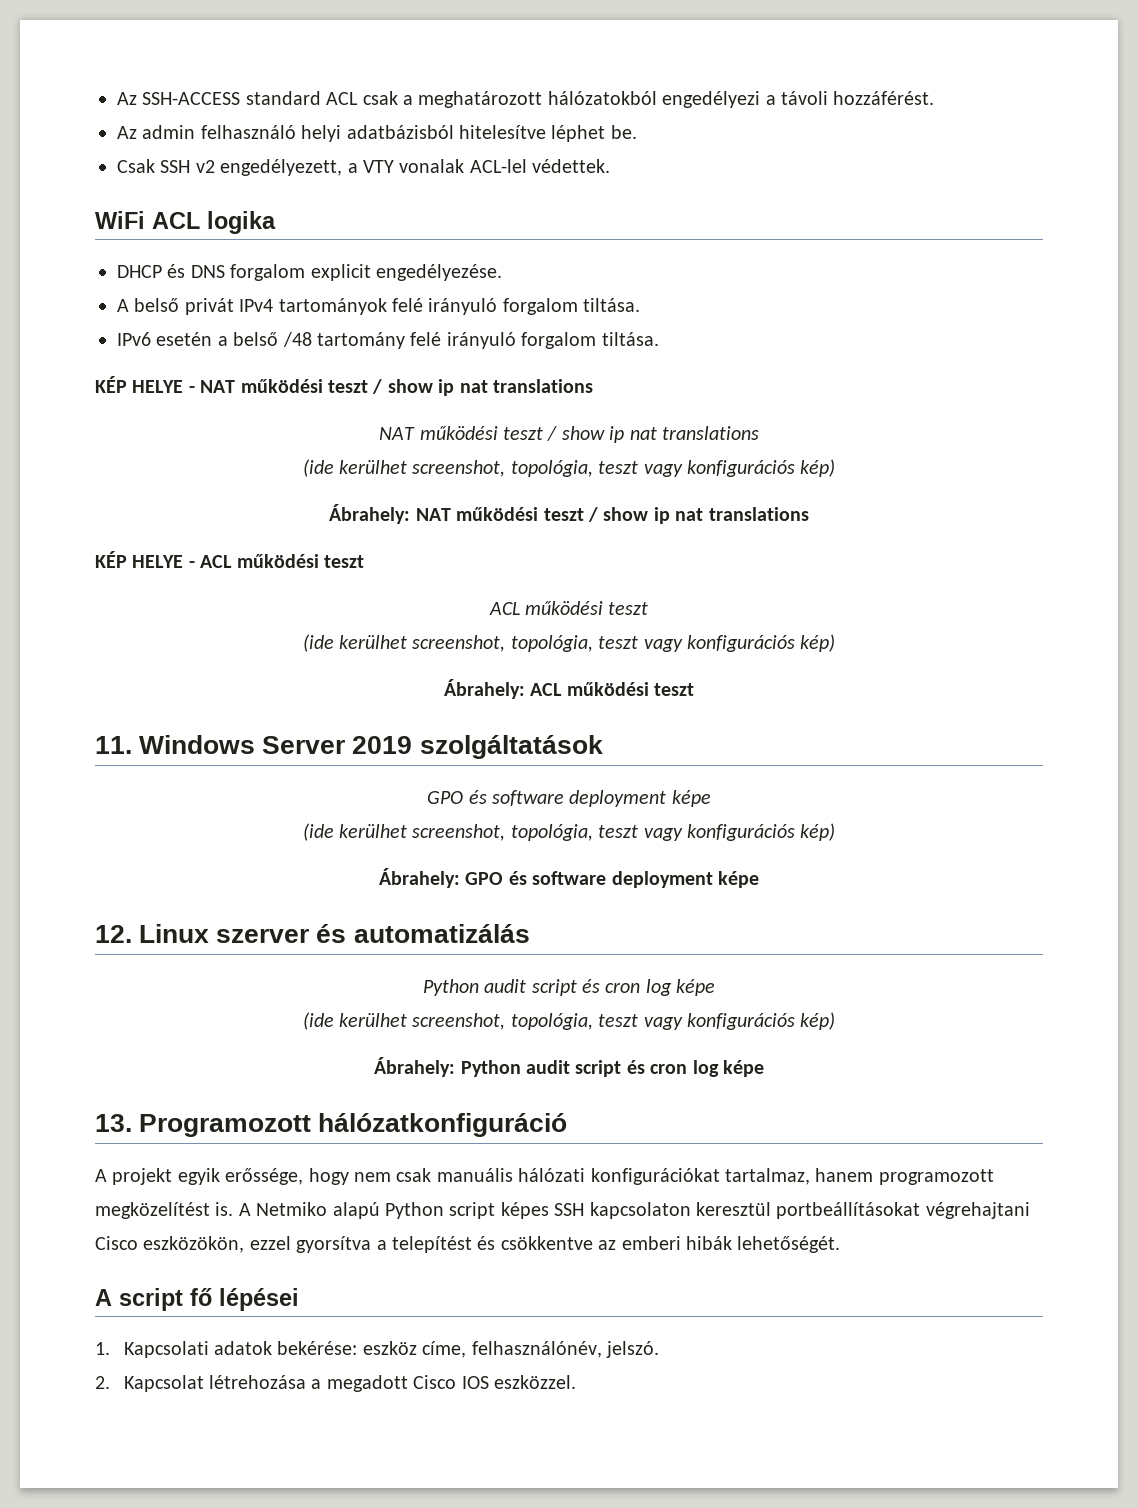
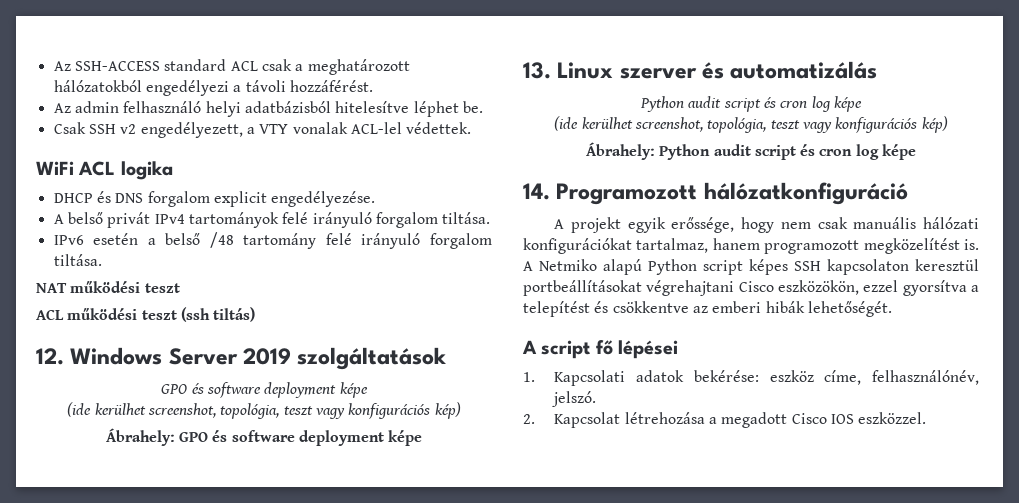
- KÉP HELYE - NAT működési teszt / show ip nat translations
- NAT működési teszt / show ip nat translations
- (ide kerülhet screenshot, topológia, teszt vagy konfigurációs kép)
- Ábrahely: NAT működési teszt / show ip nat translations
- KÉP HELYE - ACL működési teszt
- ACL működési teszt
- (ide kerülhet screenshot, topológia, teszt vagy konfigurációs kép)
- Ábrahely: ACL működési teszt
- 11. Windows Server 2019 szolgáltatások
+ NAT működési teszt
+ ACL működési teszt (ssh tiltás)
+ 12. Windows Server 2019 szolgáltatások
- 12. Linux szerver és automatizálás
+ 13. Linux szerver és automatizálás
- 13. Programozott hálózatkonfiguráció
+ 14. Programozott hálózatkonfiguráció

